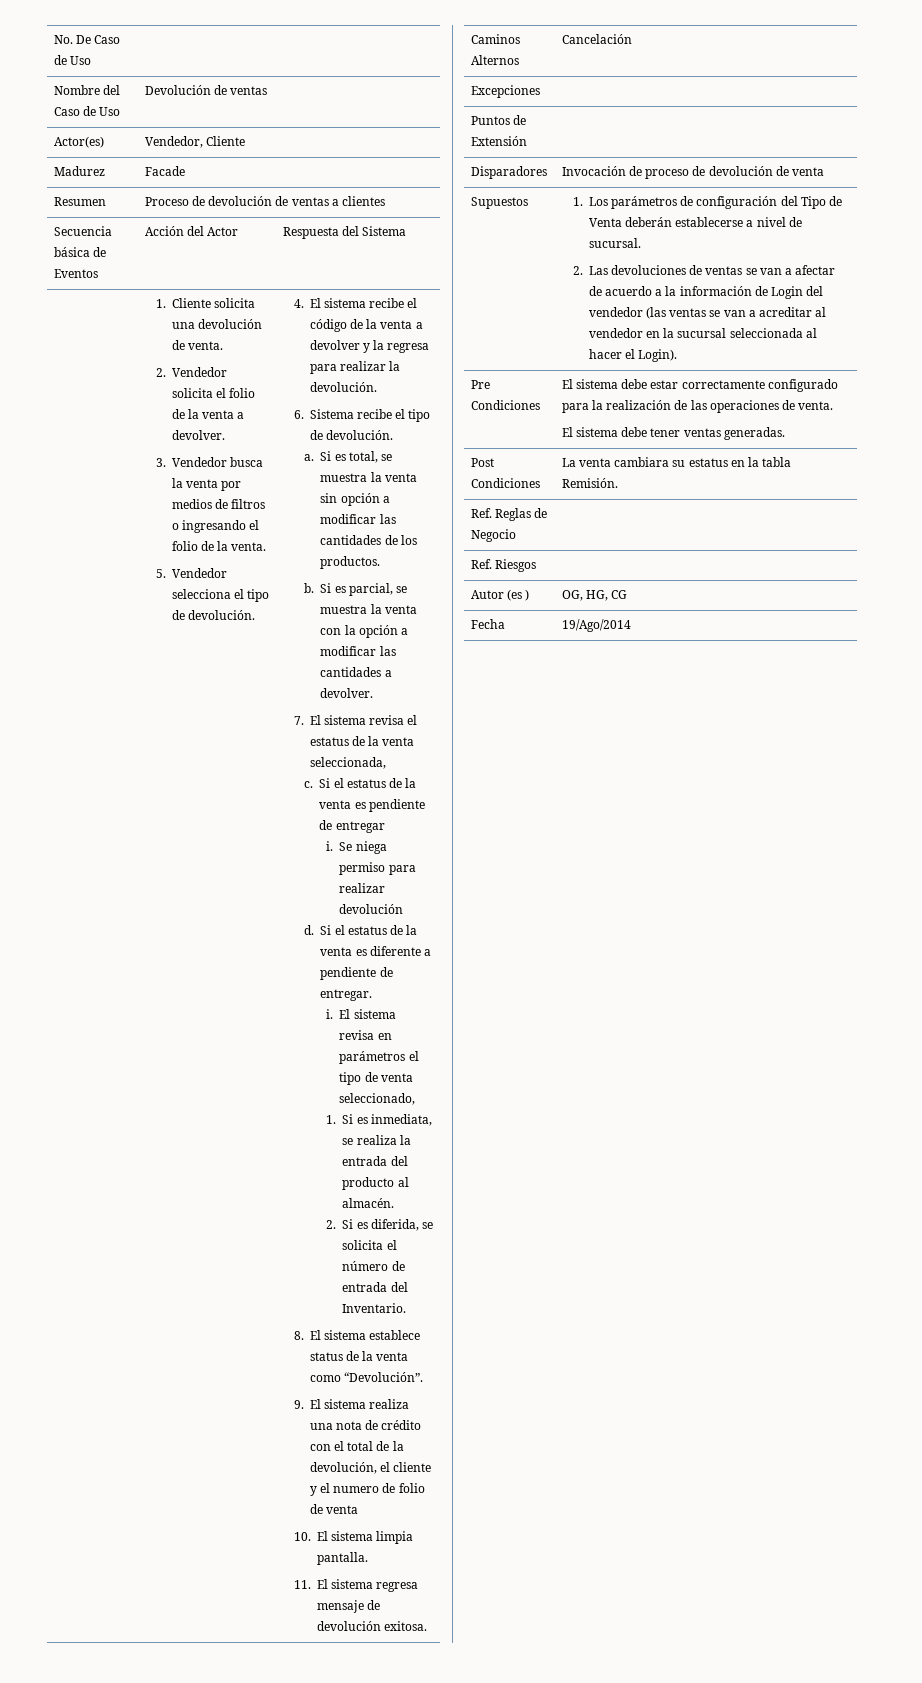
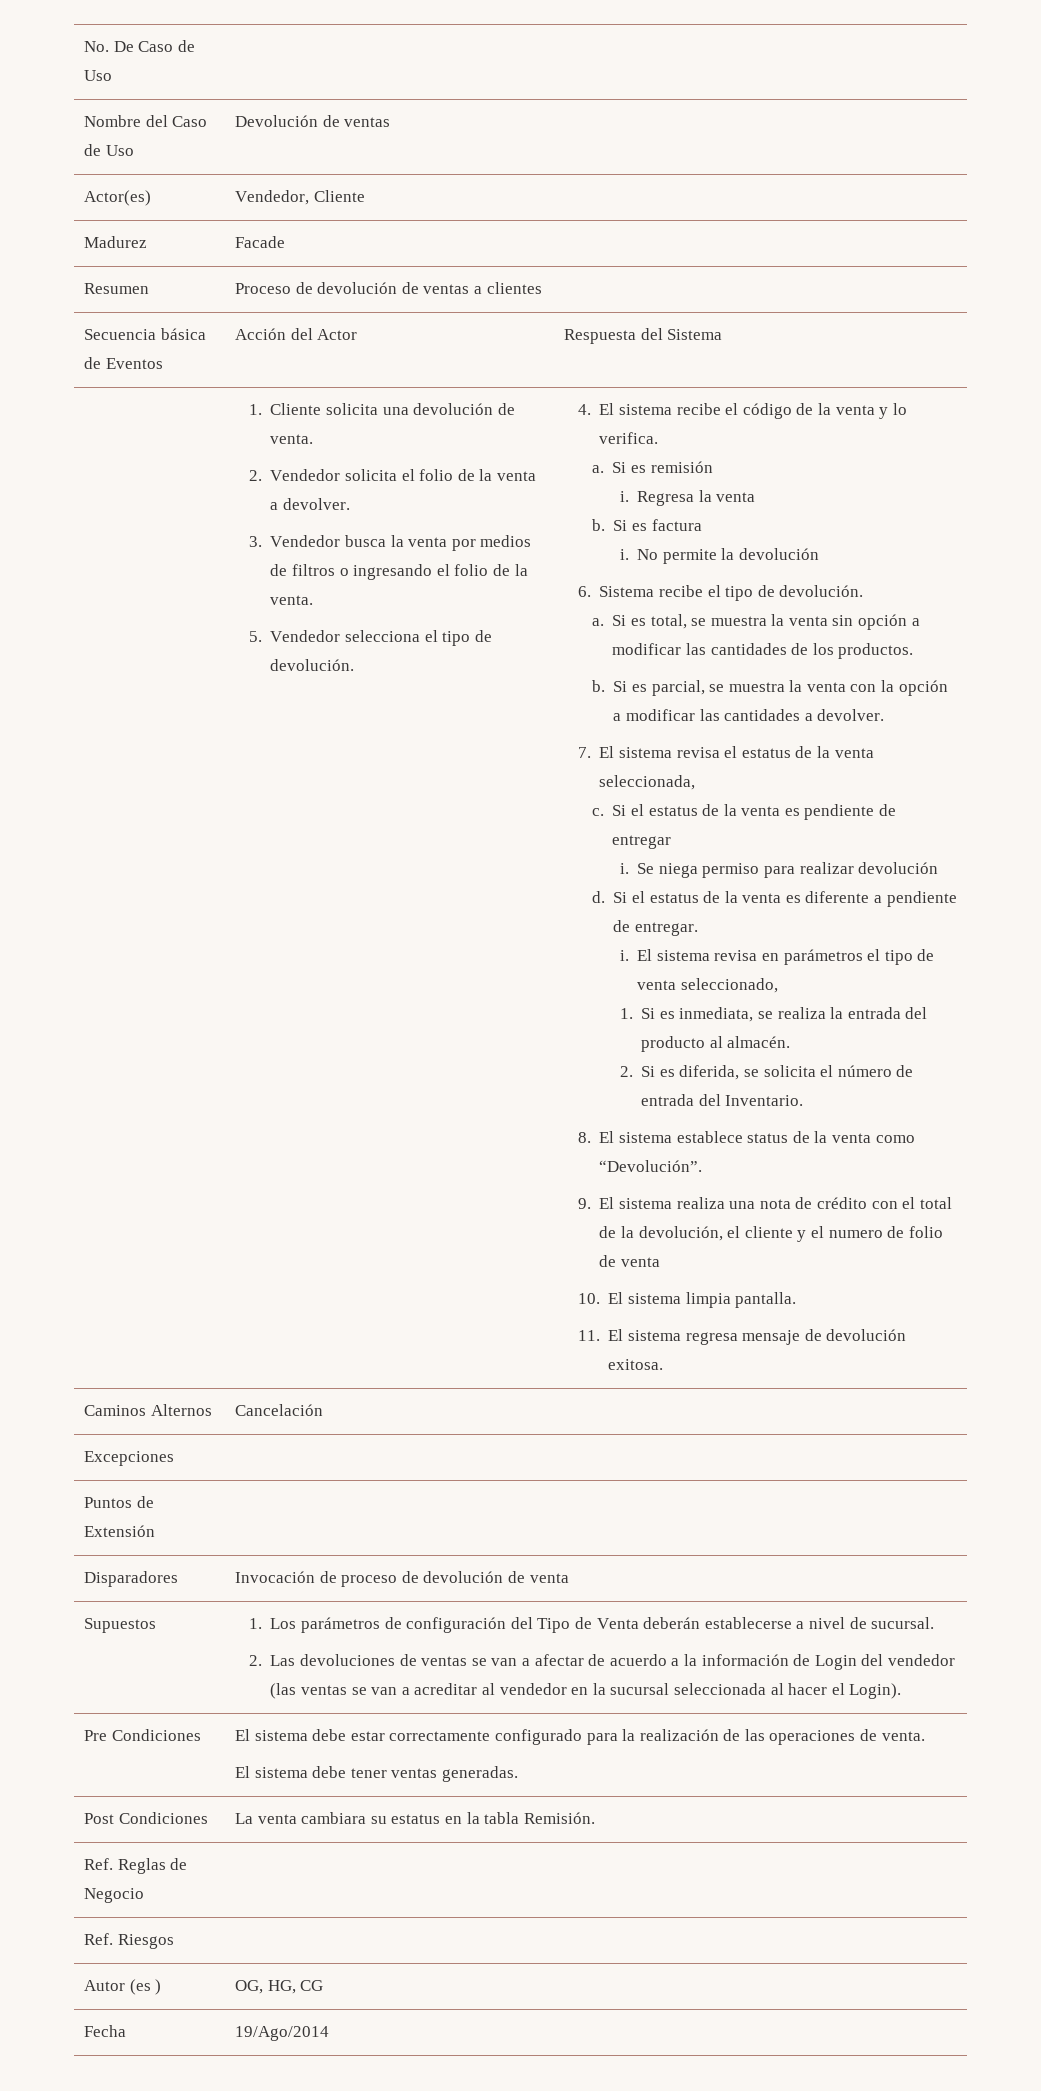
- 4. El sistema recibe el código de la venta a devolver y la regresa para realizar la devolución.
+ 4. El sistema recibe el código de la venta y lo verifica.
+ a. Si es remisión
+ i. Regresa la venta
+ b. Si es factura
+ i. No permite la devolución

